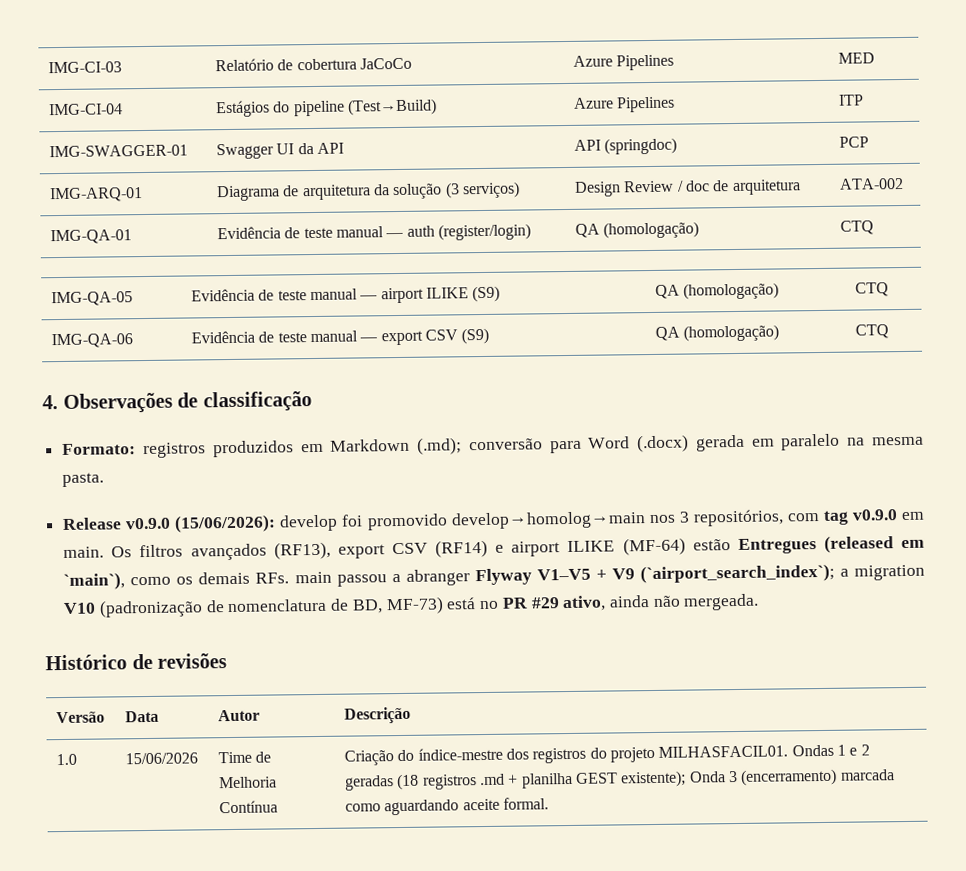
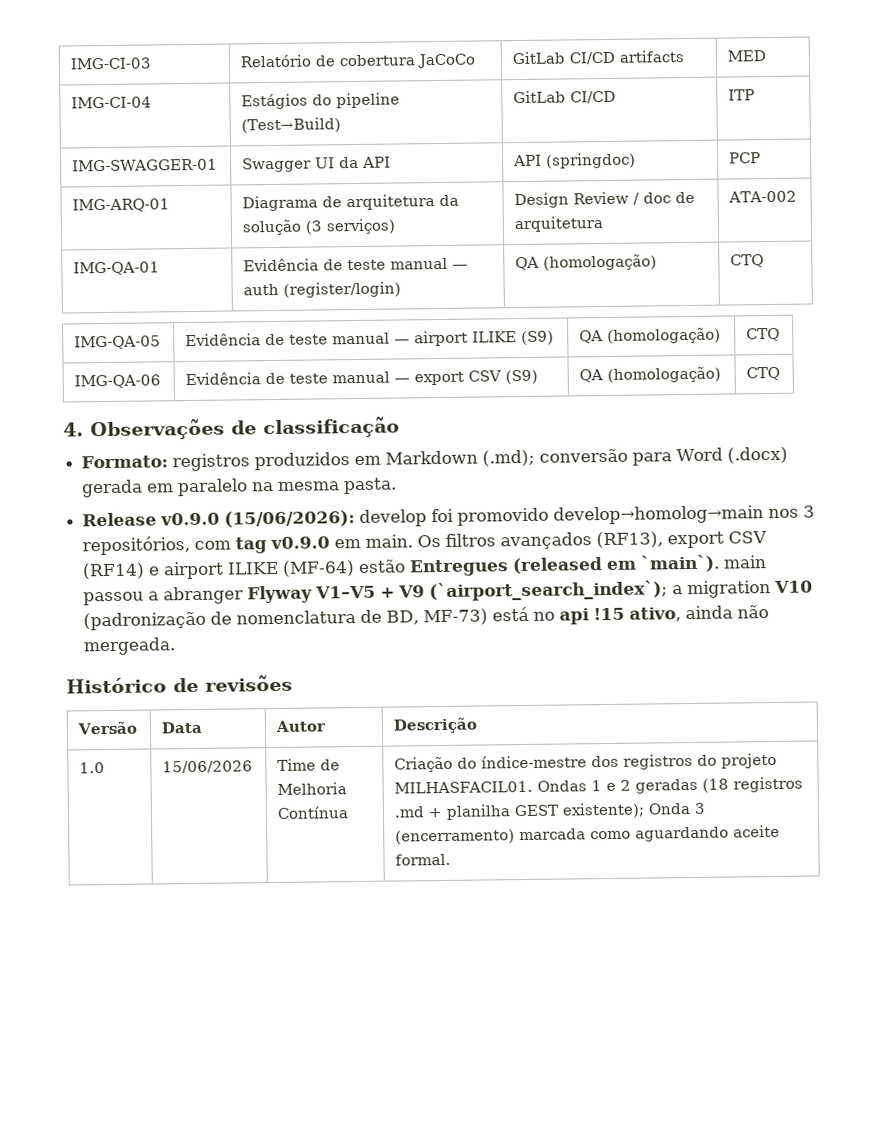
- IMG-CI-03 | Relatório de cobertura JaCoCo | Azure Pipelines | MED
+ IMG-CI-03 | Relatório de cobertura JaCoCo | GitLab CI/CD artifacts | MED
- IMG-CI-04 | Estágios do pipeline (Test→Build) | Azure Pipelines | ITP
+ IMG-CI-04 | Estágios do pipeline (Test→Build) | GitLab CI/CD | ITP
- Os filtros avançados (RF13), export CSV (RF14) e airport ILIKE (MF-64) estão Entregues (released em `main`), como os demais RFs. main passou a abranger Flyway V1–V5 + V9 (`airport_search_index`); a migration V10 (padronização de nomenclatura de BD, MF-73) está no PR #29 ativo, ainda não mergeada.
+ Os filtros avançados (RF13), export CSV (RF14) e airport ILIKE (MF-64) estão Entregues (released em `main`). main passou a abranger Flyway V1–V5 + V9 (`airport_search_index`); a migration V10 (padronização de nomenclatura de BD, MF-73) está no api !15 ativo, ainda não mergeada.

